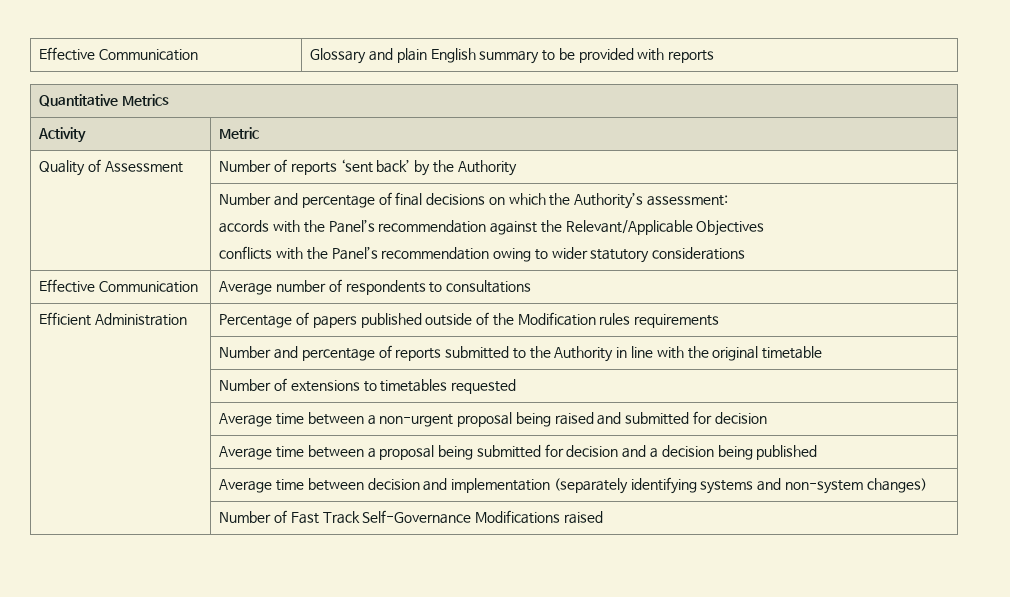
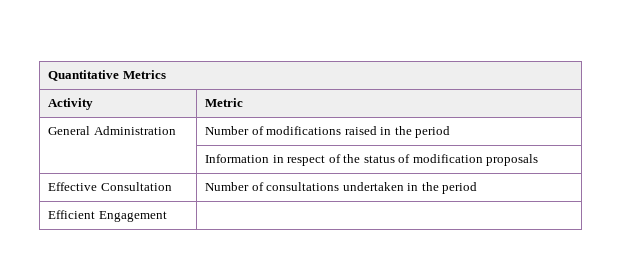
- Effective Communication | Glossary and plain English summary to be provided with reports
- Quality of Assessment | Number of reports ‘sent back’ by the Authority
- | Number and percentage of final decisions on which the Authority’s assessment:
- accords with the Panel’s recommendation against the Relevant/Applicable Objectives
- conflicts with the Panel’s recommendation owing to wider statutory considerations
- Effective Communication | Average number of respondents to consultations
- Efficient Administration | Percentage of papers published outside of the Modification rules requirements
- | Number and percentage of reports submitted to the Authority in line with the original timetable
- | Number of extensions to timetables requested
- | Average time between a non-urgent proposal being raised and submitted for decision
- | Average time between a proposal being submitted for decision and a decision being published
- | Average time between decision and implementation (separately identifying systems and non-system changes)
- | Number of Fast Track Self-Governance Modifications raised
+ General Administration | Number of modifications raised in the period
+ | Information in respect of the status of modification proposals
+ Effective Consultation | Number of consultations undertaken in the period
+ Efficient Engagement |

